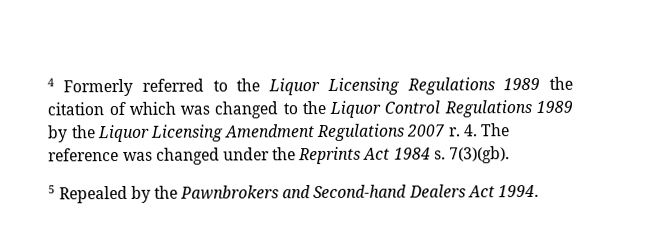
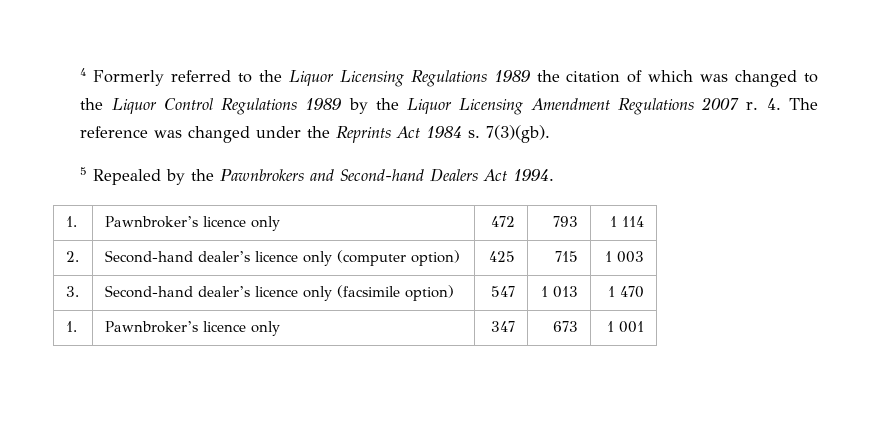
+ 1. | Pawnbroker’s licence only | 472 | 793 | 1 114
+ 2. | Second-hand dealer’s licence only (computer option) | 425 | 715 | 1 003
+ 3. | Second-hand dealer’s licence only (facsimile option) | 547 | 1 013 | 1 470
+ 1. | Pawnbroker’s licence only | 347 | 673 | 1 001

